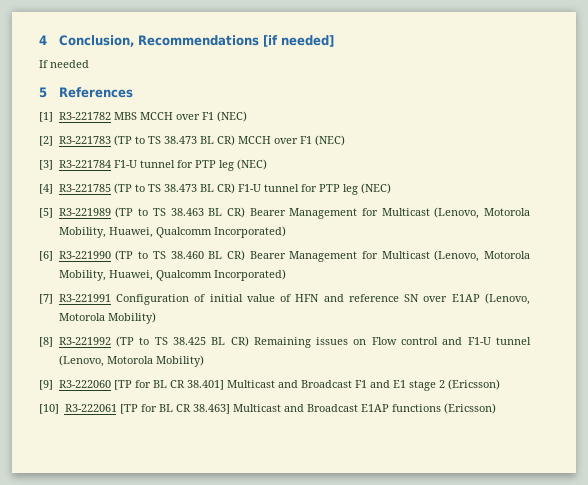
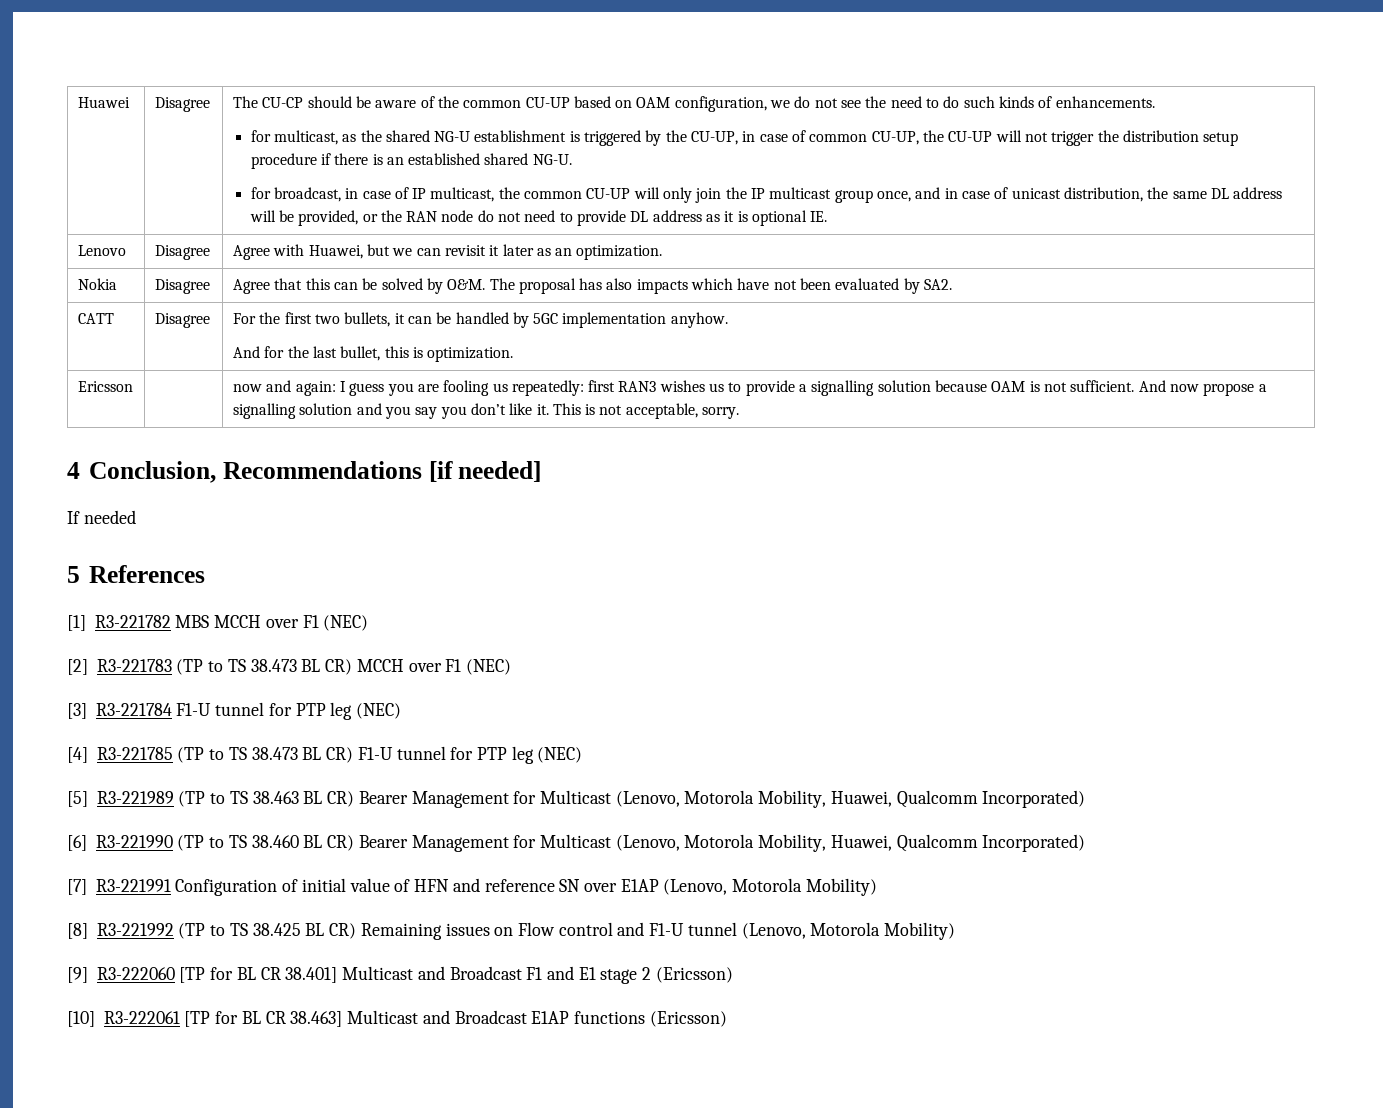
+ Huawei | Disagree | The CU-CP should be aware of the common CU-UP based on OAM configuration, we do not see the need to do such kinds of enhancements.
+ for multicast, as the shared NG-U establishment is triggered by the CU-UP, in case of common CU-UP, the CU-UP will not trigger the distribution setup procedure if there is an established shared NG-U.
+ for broadcast, in case of IP multicast, the common CU-UP will only join the IP multicast group once, and in case of unicast distribution, the same DL address will be provided, or the RAN node do not need to provide DL address as it is optional IE.
+ Lenovo | Disagree | Agree with Huawei, but we can revisit it later as an optimization.
+ Nokia | Disagree | Agree that this can be solved by O&M. The proposal has also impacts which have not been evaluated by SA2.
+ CATT | Disagree | For the first two bullets, it can be handled by 5GC implementation anyhow.
+ And for the last bullet, this is optimization.
+ Ericsson | | now and again: I guess you are fooling us repeatedly: first RAN3 wishes us to provide a signalling solution because OAM is not sufficient. And now propose a signalling solution and you say you don’t like it. This is not acceptable, sorry.

